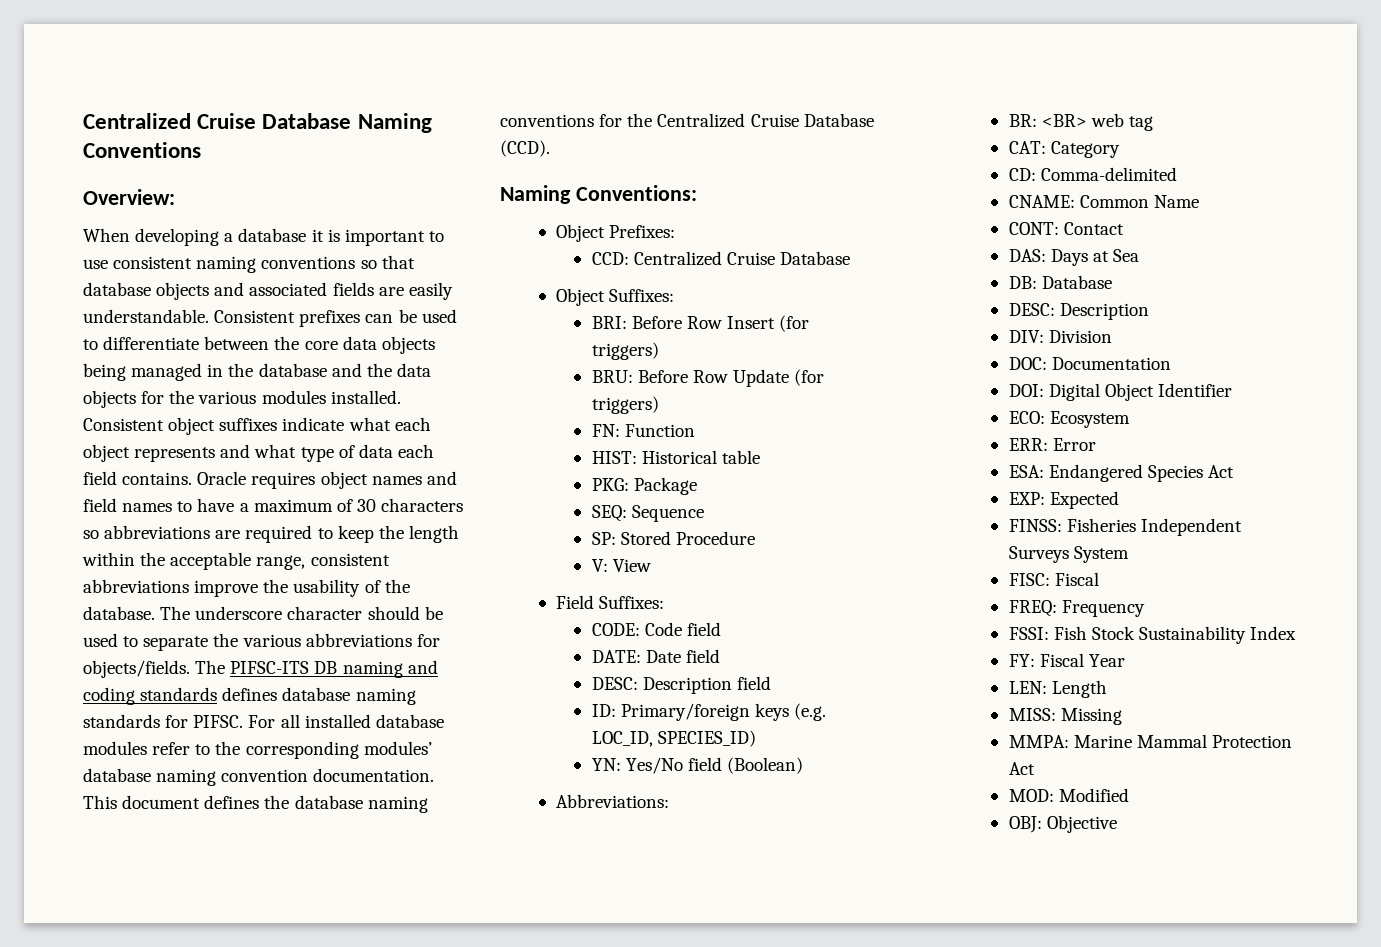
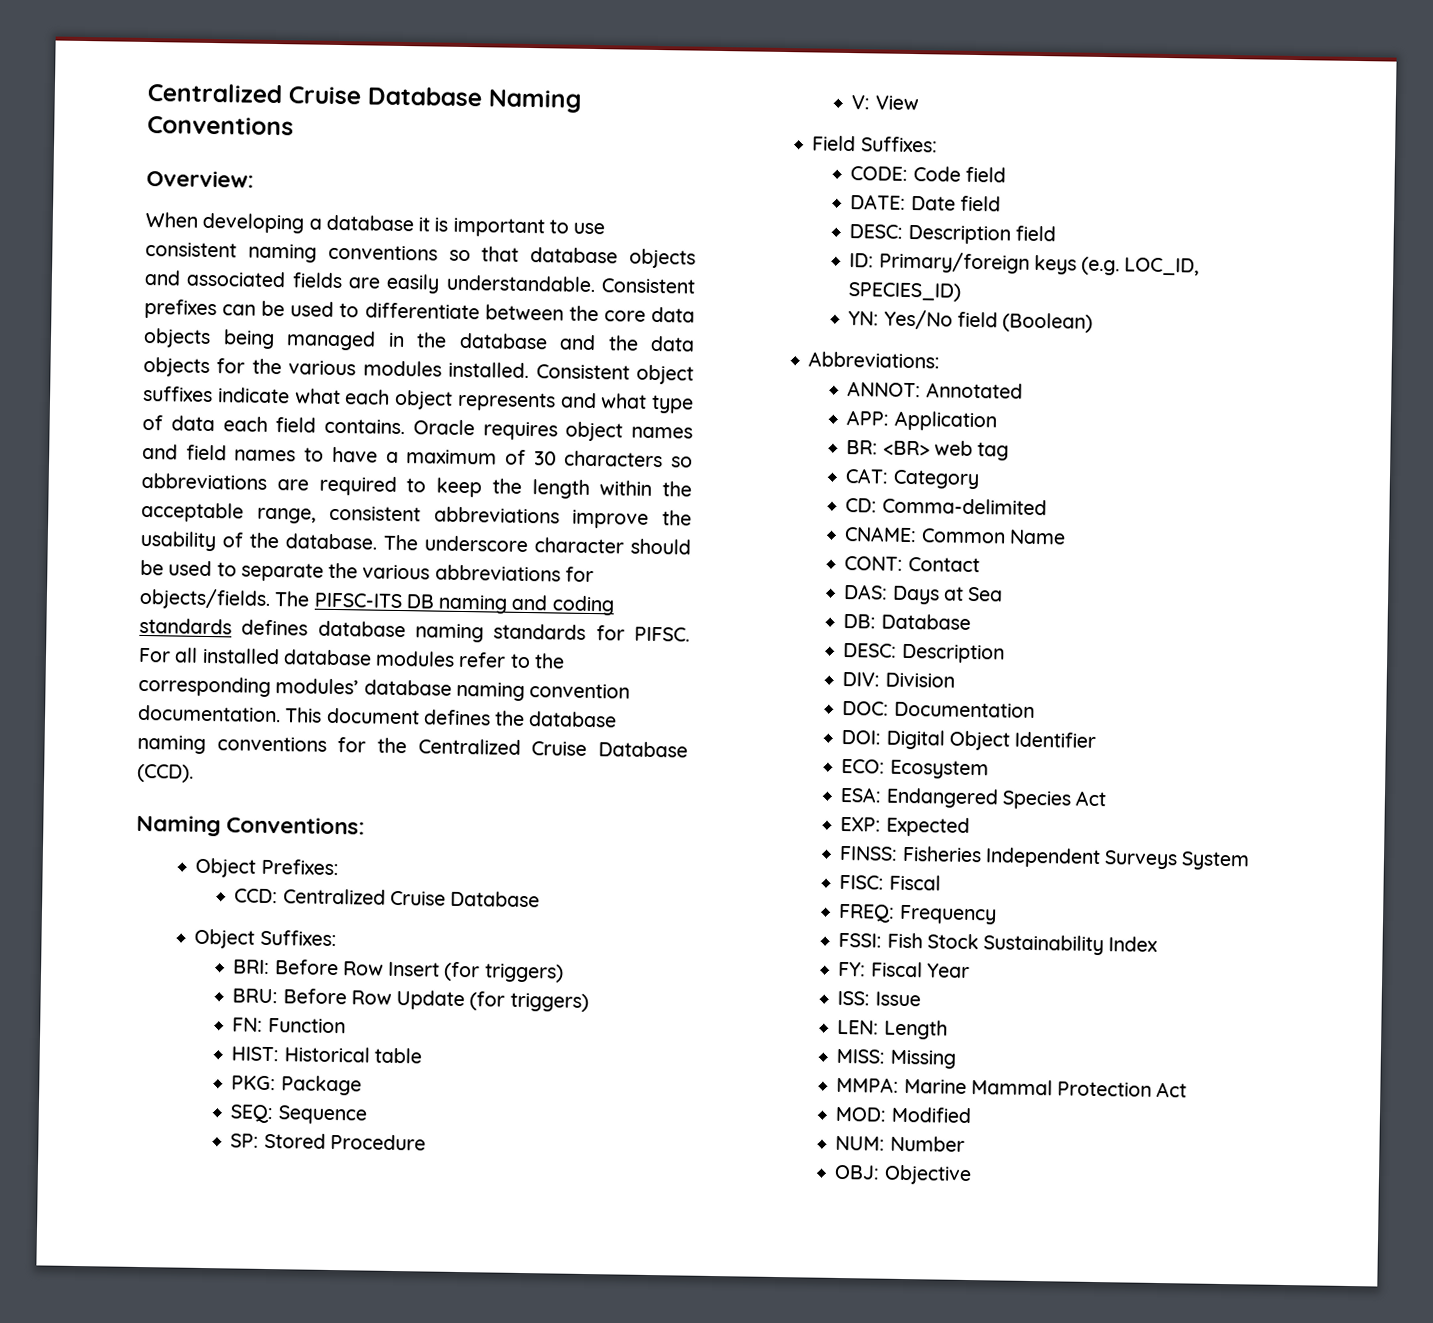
+ ANNOT: Annotated
+ APP: Application
- ERR: Error
+ ISS: Issue
+ NUM: Number

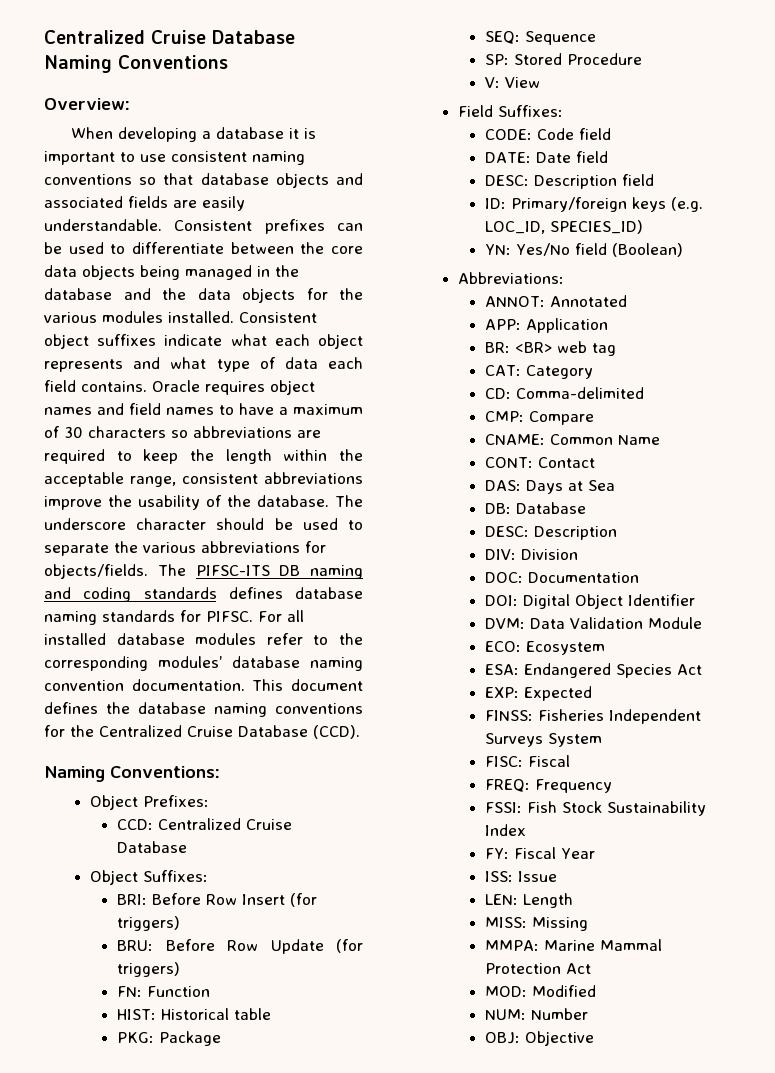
+ CMP: Compare
+ DVM: Data Validation Module

